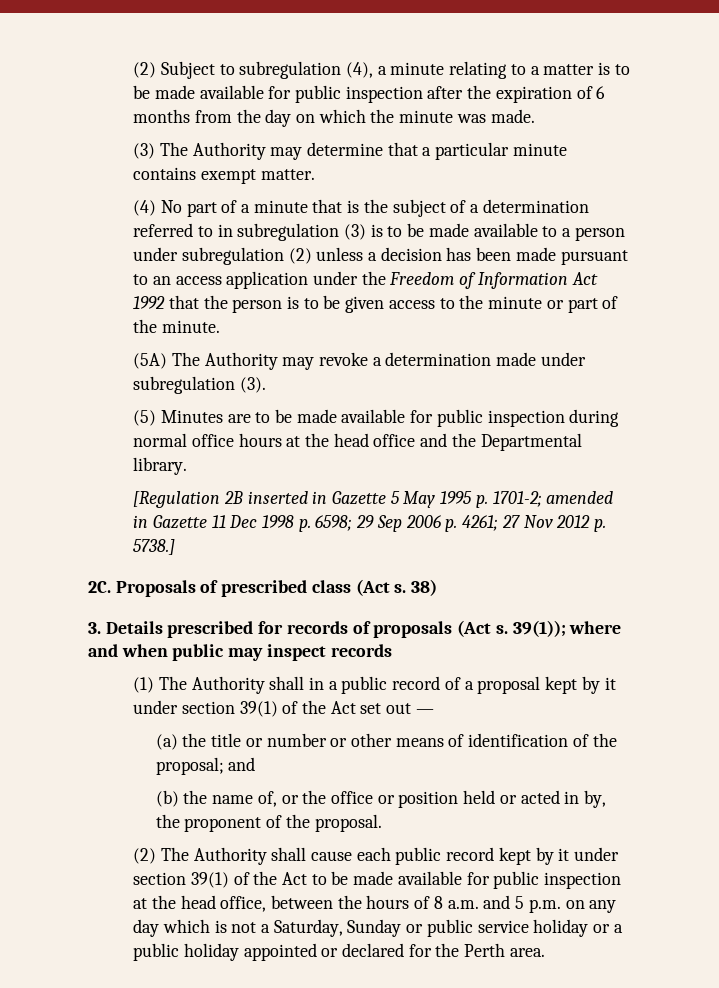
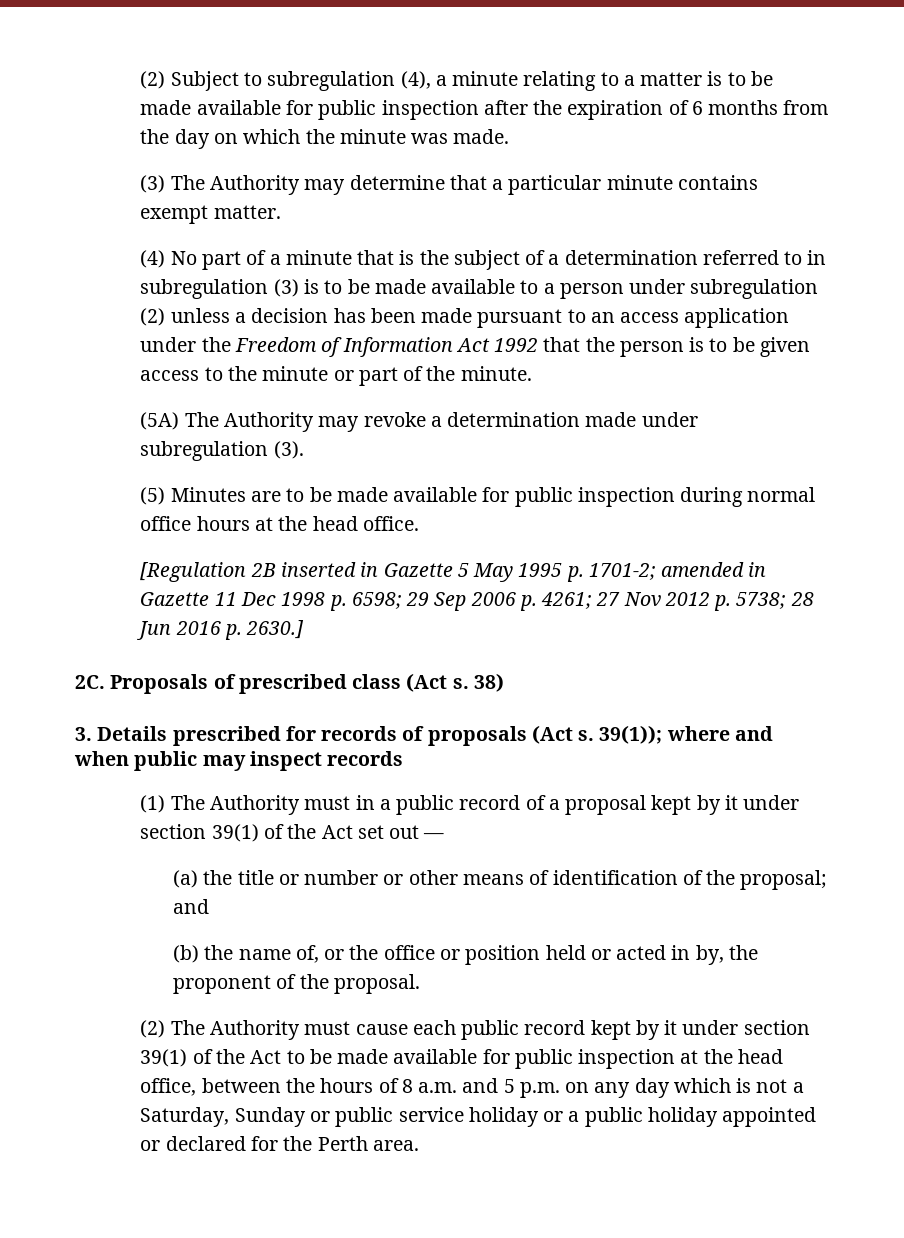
- (5) Minutes are to be made available for public inspection during normal office hours at the head office and the Departmental library.
+ (5) Minutes are to be made available for public inspection during normal office hours at the head office.
- [Regulation 2B inserted in Gazette 5 May 1995 p. 1701-2; amended in Gazette 11 Dec 1998 p. 6598; 29 Sep 2006 p. 4261; 27 Nov 2012 p. 5738.]
+ [Regulation 2B inserted in Gazette 5 May 1995 p. 1701-2; amended in Gazette 11 Dec 1998 p. 6598; 29 Sep 2006 p. 4261; 27 Nov 2012 p. 5738; 28 Jun 2016 p. 2630.]
- (1) The Authority shall in a public record of a proposal kept by it under section 39(1) of the Act set out —
+ (1) The Authority must in a public record of a proposal kept by it under section 39(1) of the Act set out —
- (2) The Authority shall cause each public record kept by it under section 39(1) of the Act to be made available for public inspection at the head office, between the hours of 8 a.m. and 5 p.m. on any day which is not a Saturday, Sunday or public service holiday or a public holiday appointed or declared for the Perth area.
+ (2) The Authority must cause each public record kept by it under section 39(1) of the Act to be made available for public inspection at the head office, between the hours of 8 a.m. and 5 p.m. on any day which is not a Saturday, Sunday or public service holiday or a public holiday appointed or declared for the Perth area.

